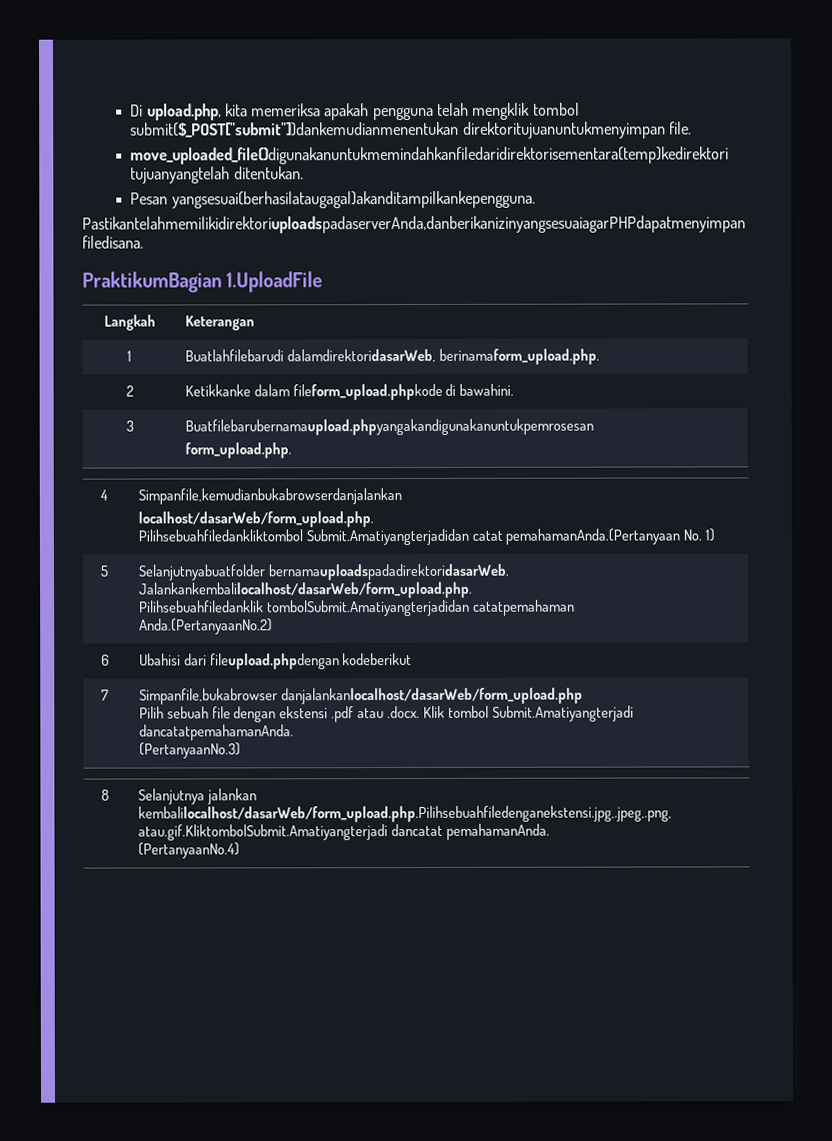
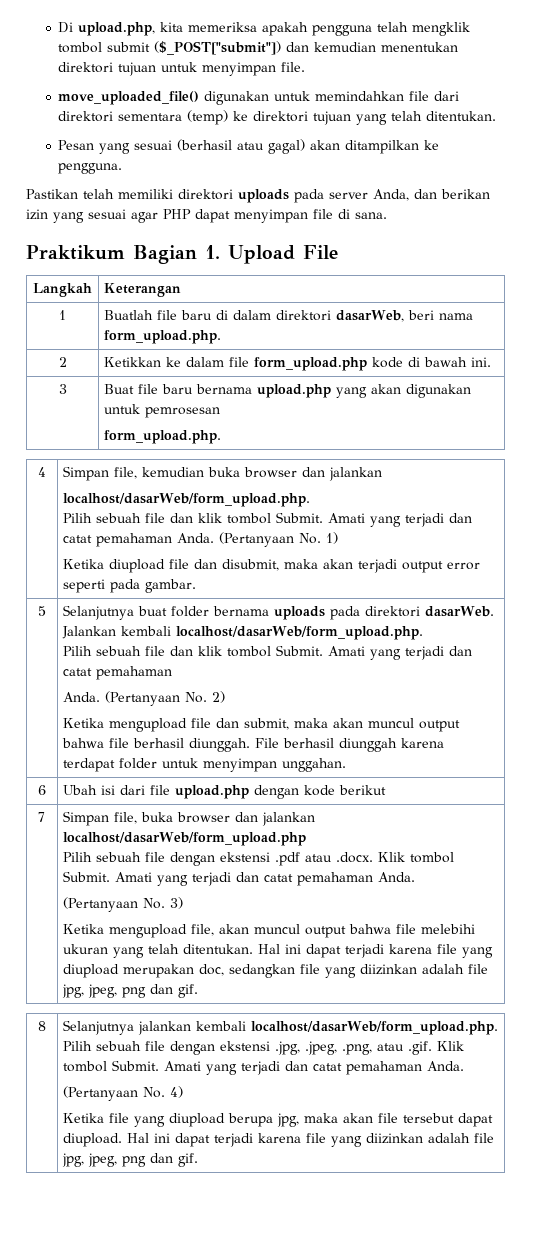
- Di upload.php, kita memeriksa apakah pengguna telah mengklik tombol submit($_POST["submit"])dankemudianmenentukan direktoritujuanuntukmenyimpan file.
- move_uploaded_file()digunakanuntukmemindahkanfiledaridirektorisementara(temp)kedirektori tujuanyangtelah ditentukan.
- Pesan yangsesuai(berhasilataugagal)akanditampilkankepengguna.
- PastikantelahmemilikidirektoriuploadspadaserverAnda,danberikanizinyangsesuaiagarPHPdapatmenyimpan filedisana.
- PraktikumBagian 1.UploadFile
+ Di upload.php, kita memeriksa apakah pengguna telah mengklik tombol submit ($_POST["submit"]) dan kemudian menentukan direktori tujuan untuk menyimpan file.
+ move_uploaded_file() digunakan untuk memindahkan file dari direktori sementara (temp) ke direktori tujuan yang telah ditentukan.
+ Pesan yang sesuai (berhasil atau gagal) akan ditampilkan ke pengguna.
+ Pastikan telah memiliki direktori uploads pada server Anda, dan berikan izin yang sesuai agar PHP dapat menyimpan file di sana.
+ Praktikum Bagian 1. Upload File
  Langkah | Keterangan
- 1 | Buatlahfilebarudi dalamdirektoridasarWeb, berinamaform_upload.php.
- 2 | Ketikkanke dalam fileform_upload.phpkode di bawahini.
- 3 | Buatfilebarubernamaupload.phpyangakandigunakanuntukpemrosesan
+ 1 | Buatlah file baru di dalam direktori dasarWeb, beri nama form_upload.php.
+ 2 | Ketikkan ke dalam file form_upload.php kode di bawah ini.
+ 3 | Buat file baru bernama upload.php yang akan digunakan untuk pemrosesan
  form_upload.php.
- 4 | Simpanfile,kemudianbukabrowserdanjalankan
+ 4 | Simpan file, kemudian buka browser dan jalankan
  localhost/dasarWeb/form_upload.php.
- Pilihsebuahfiledankliktombol Submit.Amatiyangterjadidan catat pemahamanAnda.(Pertanyaan No. 1)
- 5 | Selanjutnyabuatfolder bernamauploadspadadirektoridasarWeb. Jalankankembalilocalhost/dasarWeb/form_upload.php.
- Pilihsebuahfiledanklik tombolSubmit.Amatiyangterjadidan catatpemahaman
- Anda.(PertanyaanNo.2)
- 6 | Ubahisi dari fileupload.phpdengan kodeberikut
- 7 | Simpanfile,bukabrowser danjalankanlocalhost/dasarWeb/form_upload.php
- Pilih sebuah file dengan ekstensi .pdf atau .docx. Klik tombol Submit.Amatiyangterjadi dancatatpemahamanAnda.
- (PertanyaanNo.3)
- 8 | Selanjutnya jalankan kembalilocalhost/dasarWeb/form_upload.php.Pilihsebuahfiledenganekstensi.jpg,.jpeg,.png, atau.gif.KliktombolSubmit.Amatiyangterjadi dancatat pemahamanAnda.
- (PertanyaanNo.4)
+ Pilih sebuah file dan klik tombol Submit. Amati yang terjadi dan catat pemahaman Anda. (Pertanyaan No. 1)
+ Ketika diupload file dan disubmit, maka akan terjadi output error seperti pada gambar.
+ 5 | Selanjutnya buat folder bernama uploads pada direktori dasarWeb. Jalankan kembali localhost/dasarWeb/form_upload.php.
+ Pilih sebuah file dan klik tombol Submit. Amati yang terjadi dan catat pemahaman
+ Anda. (Pertanyaan No. 2)
+ Ketika mengupload file dan submit, maka akan muncul output bahwa file berhasil diunggah. File berhasil diunggah karena terdapat folder untuk menyimpan unggahan.
+ 6 | Ubah isi dari file upload.php dengan kode berikut
+ 7 | Simpan file, buka browser dan jalankan localhost/dasarWeb/form_upload.php
+ Pilih sebuah file dengan ekstensi .pdf atau .docx. Klik tombol Submit. Amati yang terjadi dan catat pemahaman Anda.
+ (Pertanyaan No. 3)
+ Ketika mengupload file, akan muncul output bahwa file melebihi ukuran yang telah ditentukan. Hal ini dapat terjadi karena file yang diupload merupakan doc, sedangkan file yang diizinkan adalah file jpg, jpeg, png dan gif.
+ 8 | Selanjutnya jalankan kembali localhost/dasarWeb/form_upload.php. Pilih sebuah file dengan ekstensi .jpg, .jpeg, .png, atau .gif. Klik tombol Submit. Amati yang terjadi dan catat pemahaman Anda.
+ (Pertanyaan No. 4)
+ Ketika file yang diupload berupa jpg, maka akan file tersebut dapat diupload. Hal ini dapat terjadi karena file yang diizinkan adalah file jpg, jpeg, png dan gif.

